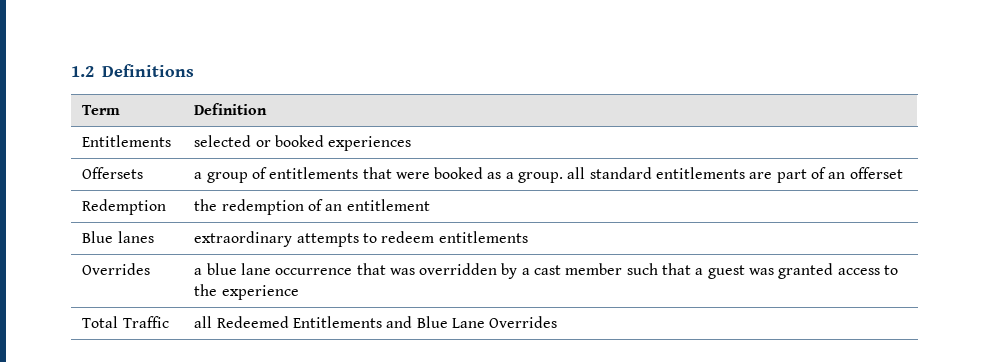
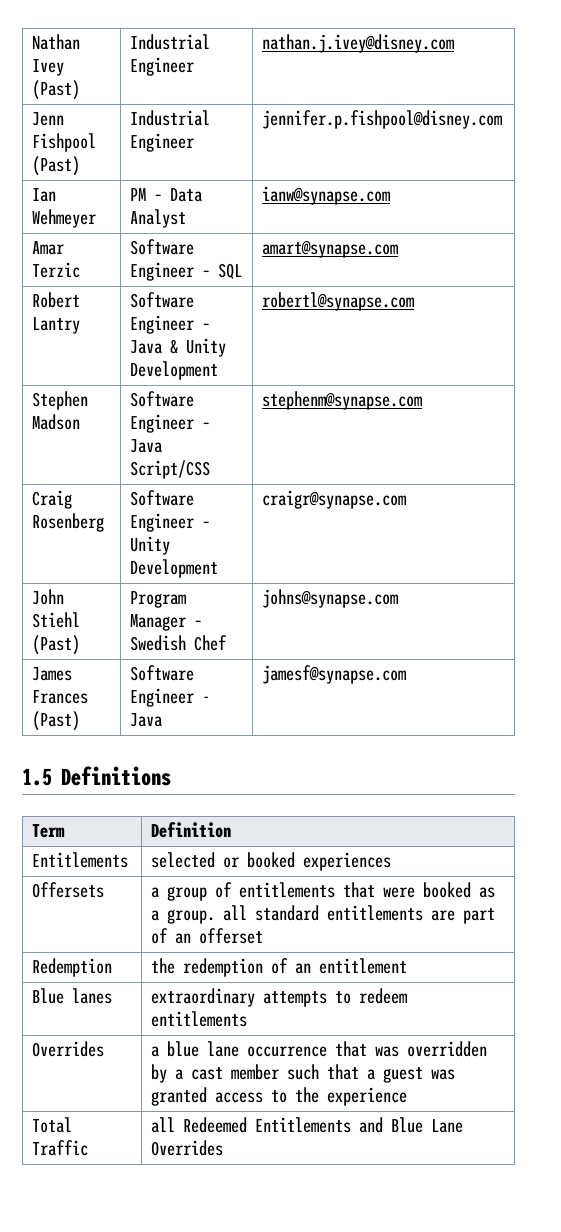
- 1.2 Definitions
+ Nathan Ivey (Past) | Industrial Engineer | nathan.j.ivey@disney.com
+ Jenn Fishpool (Past) | Industrial Engineer | jennifer.p.fishpool@disney.com
+ Ian Wehmeyer | PM – Data Analyst | ianw@synapse.com
+ Amar Terzic | Software Engineer – SQL | amart@synapse.com
+ Robert Lantry | Software Engineer – Java & Unity Development | robertl@synapse.com
+ Stephen Madson | Software Engineer – Java Script/CSS | stephenm@synapse.com
+ Craig Rosenberg | Software Engineer – Unity Development | craigr@synapse.com
+ John Stiehl (Past) | Program Manager – Swedish Chef | johns@synapse.com
+ James Frances (Past) | Software Engineer - Java | jamesf@synapse.com
+ 1.5 Definitions

